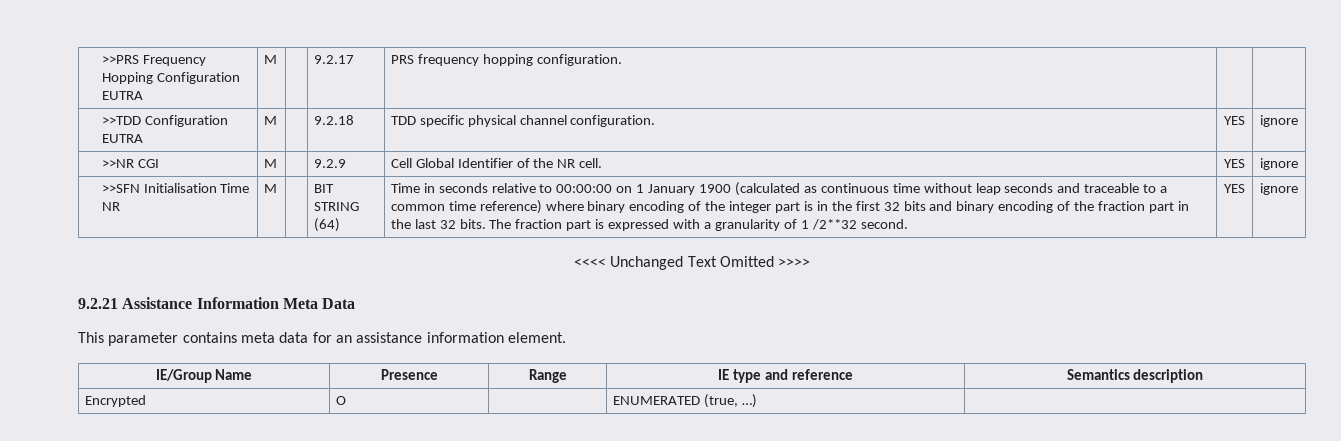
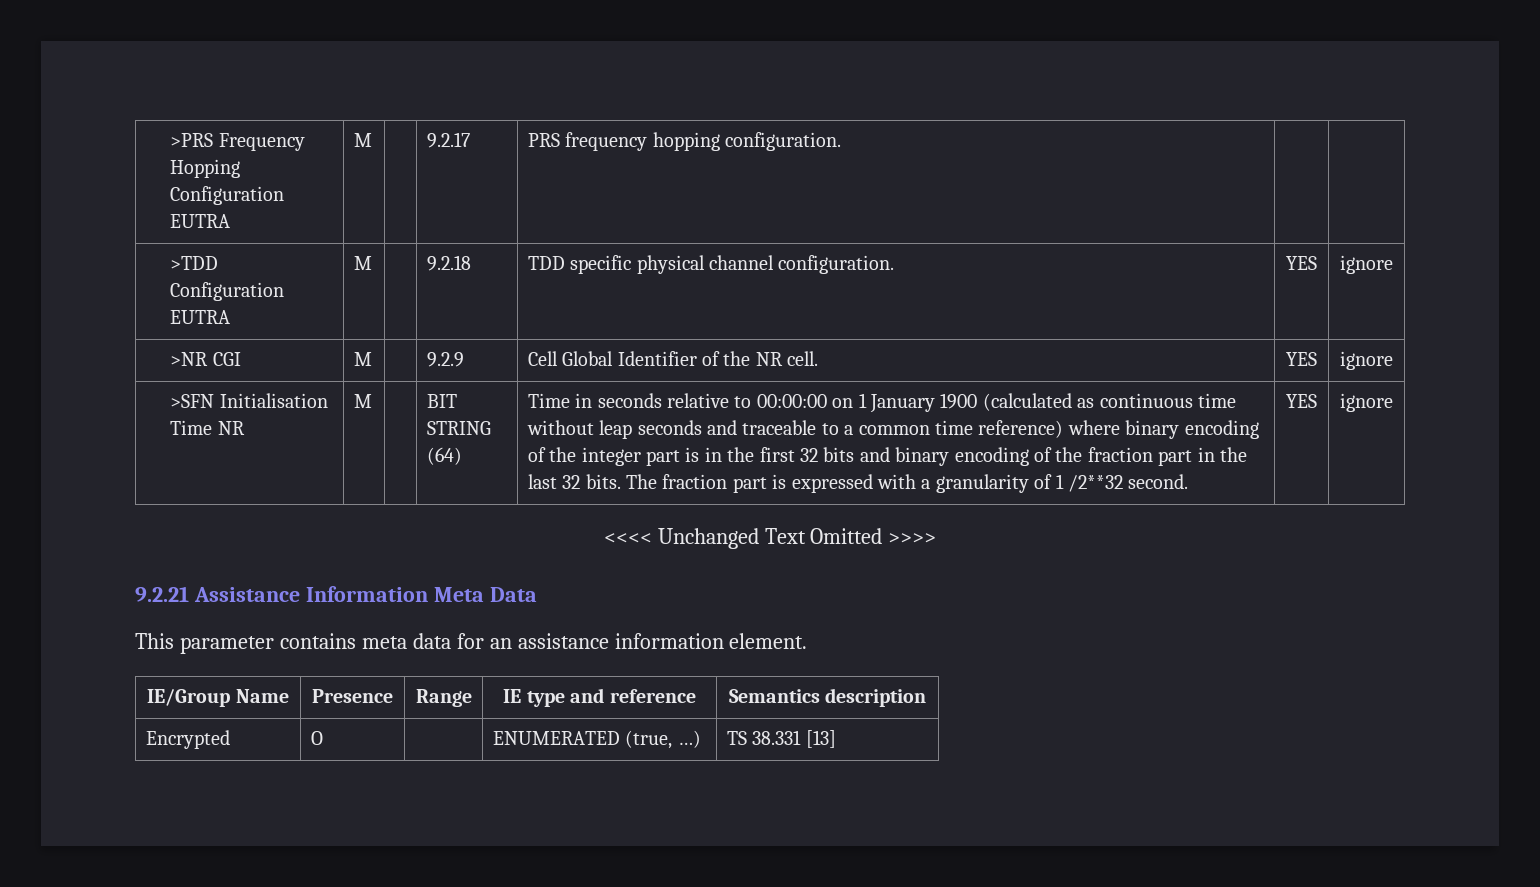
- >>PRS Frequency Hopping Configuration EUTRA | M | | 9.2.17 | PRS frequency hopping configuration. | |
+ >PRS Frequency Hopping Configuration EUTRA | M | | 9.2.17 | PRS frequency hopping configuration. | |
- >>TDD Configuration EUTRA | M | | 9.2.18 | TDD specific physical channel configuration. | YES | ignore
+ >TDD Configuration EUTRA | M | | 9.2.18 | TDD specific physical channel configuration. | YES | ignore
- >>NR CGI | M | | 9.2.9 | Cell Global Identifier of the NR cell. | YES | ignore
+ >NR CGI | M | | 9.2.9 | Cell Global Identifier of the NR cell. | YES | ignore
- >>SFN Initialisation Time NR
+ >SFN Initialisation Time NR
- Encrypted | O | | ENUMERATED (true, …) |
+ Encrypted | O | | ENUMERATED (true, …) | TS 38.331 [13]

